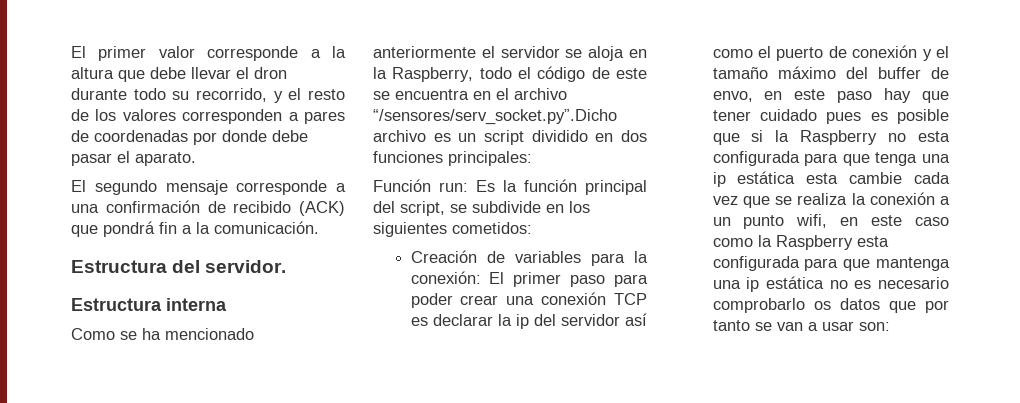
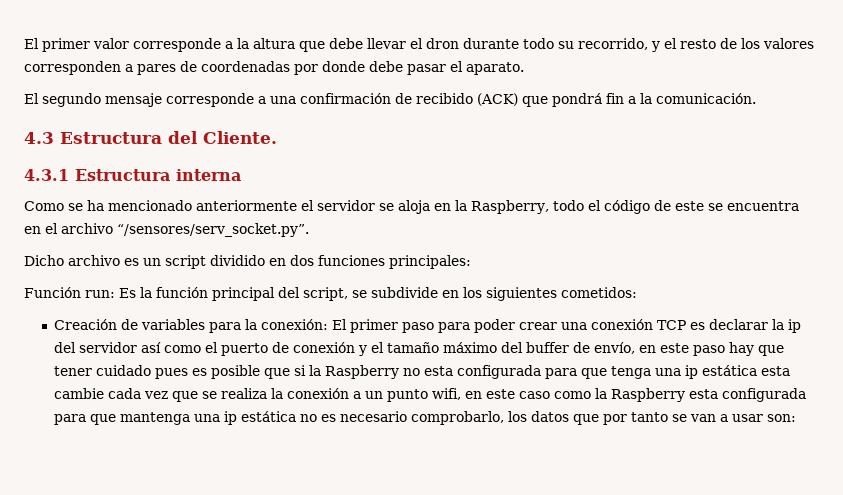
- Estructura del servidor.
- Estructura interna
+ 4.3 Estructura del Cliente.
+ 4.3.1 Estructura interna
- Como se ha mencionado anteriormente el servidor se aloja en la Raspberry, todo el código de este se encuentra en el archivo “/sensores/serv_socket.py”.Dicho archivo es un script dividido en dos funciones principales:
+ Como se ha mencionado anteriormente el servidor se aloja en la Raspberry, todo el código de este se encuentra en el archivo “/sensores/serv_socket.py”.
+ Dicho archivo es un script dividido en dos funciones principales:
- El primer paso para poder crear una conexión TCP es declarar la ip del servidor así como el puerto de conexión y el tamaño máximo del buffer de envo, en este paso hay que tener cuidado pues es posible que si la Raspberry no esta configurada para que tenga una ip estática esta cambie cada vez que se realiza la conexión a un punto wifi, en este caso como la Raspberry esta configurada para que mantenga una ip estática no es necesario comprobarlo os datos que por tanto se van a usar son:
+ El primer paso para poder crear una conexión TCP es declarar la ip del servidor así como el puerto de conexión y el tamaño máximo del buffer de envío, en este paso hay que tener cuidado pues es posible que si la Raspberry no esta configurada para que tenga una ip estática esta cambie cada vez que se realiza la conexión a un punto wifi, en este caso como la Raspberry esta configurada para que mantenga una ip estática no es necesario comprobarlo, los datos que por tanto se van a usar son:

